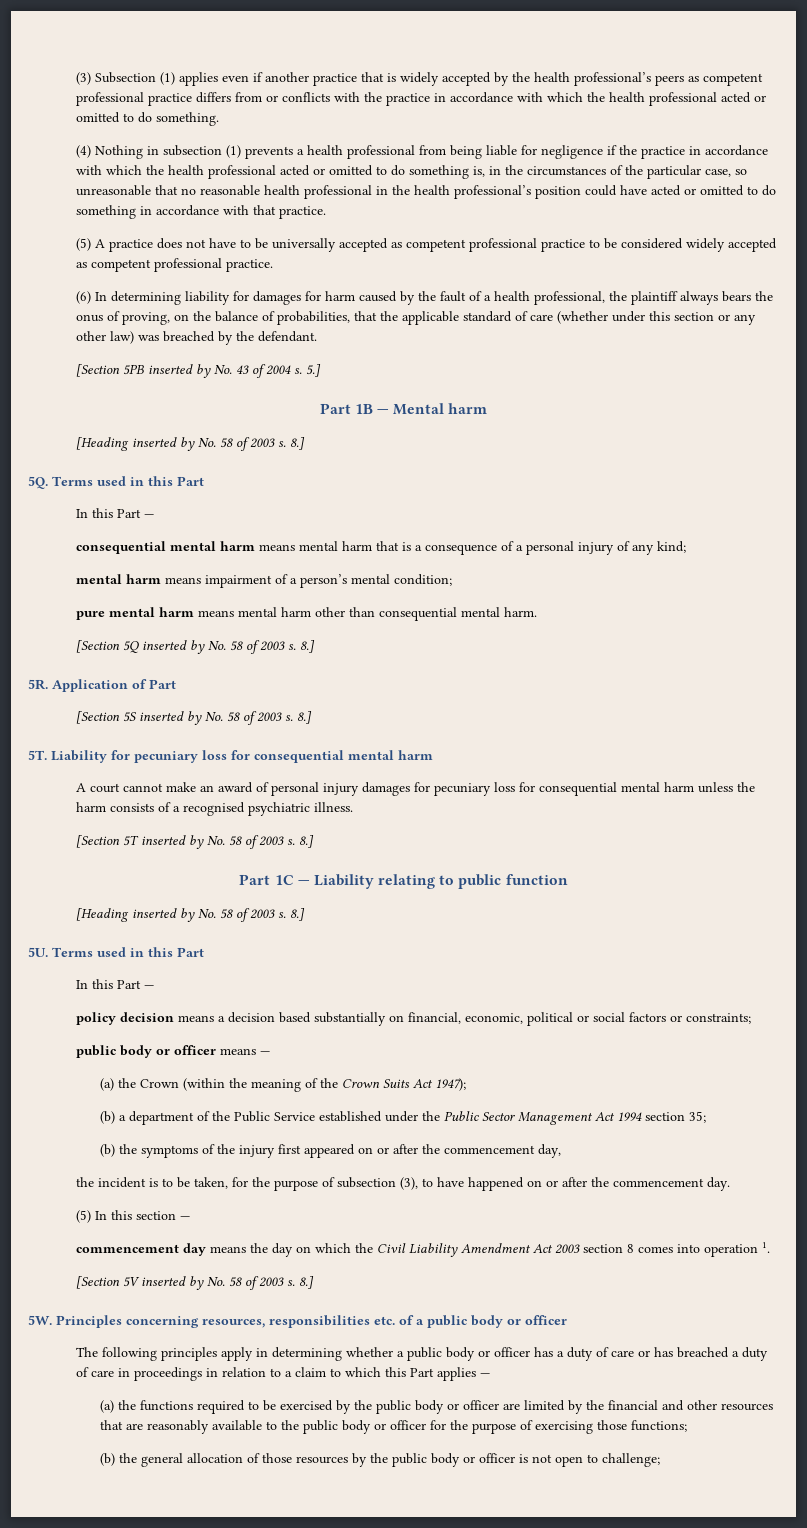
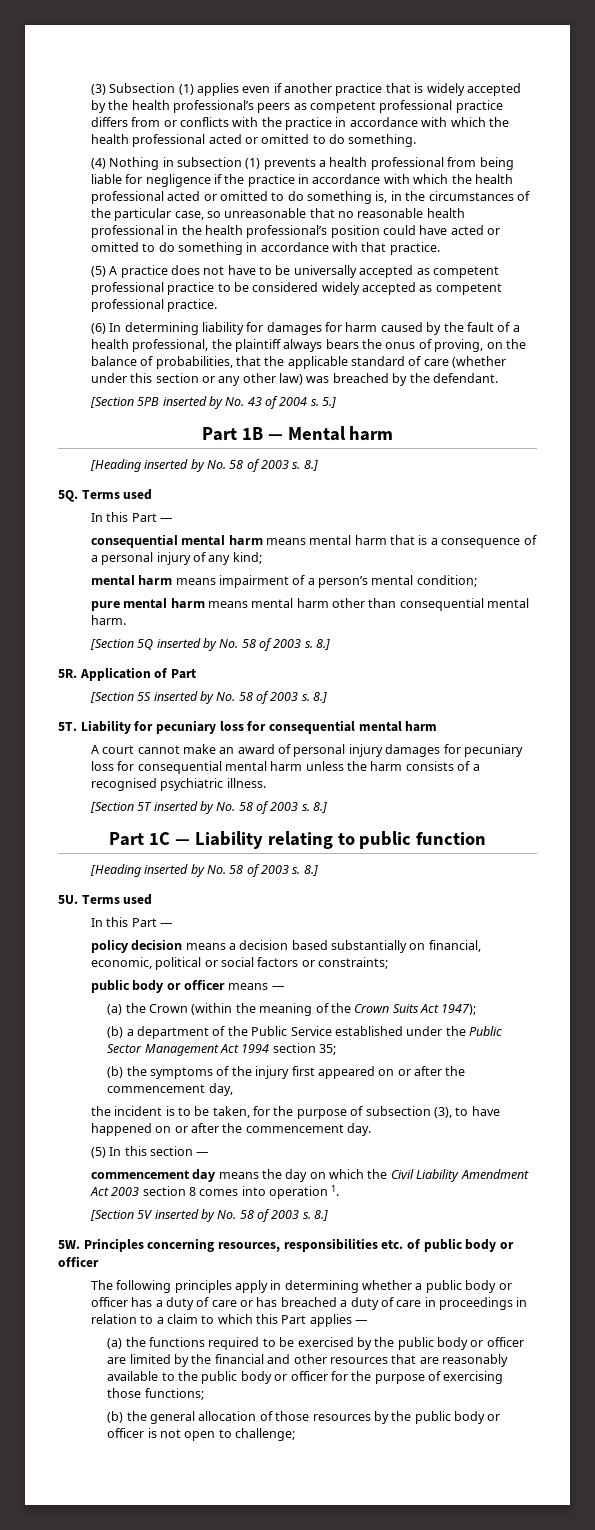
- 5Q. Terms used in this Part
+ 5Q. Terms used
- 5U. Terms used in this Part
+ 5U. Terms used
- Principles concerning resources, responsibilities etc. of a public body or officer
+ Principles concerning resources, responsibilities etc. of public body or officer

